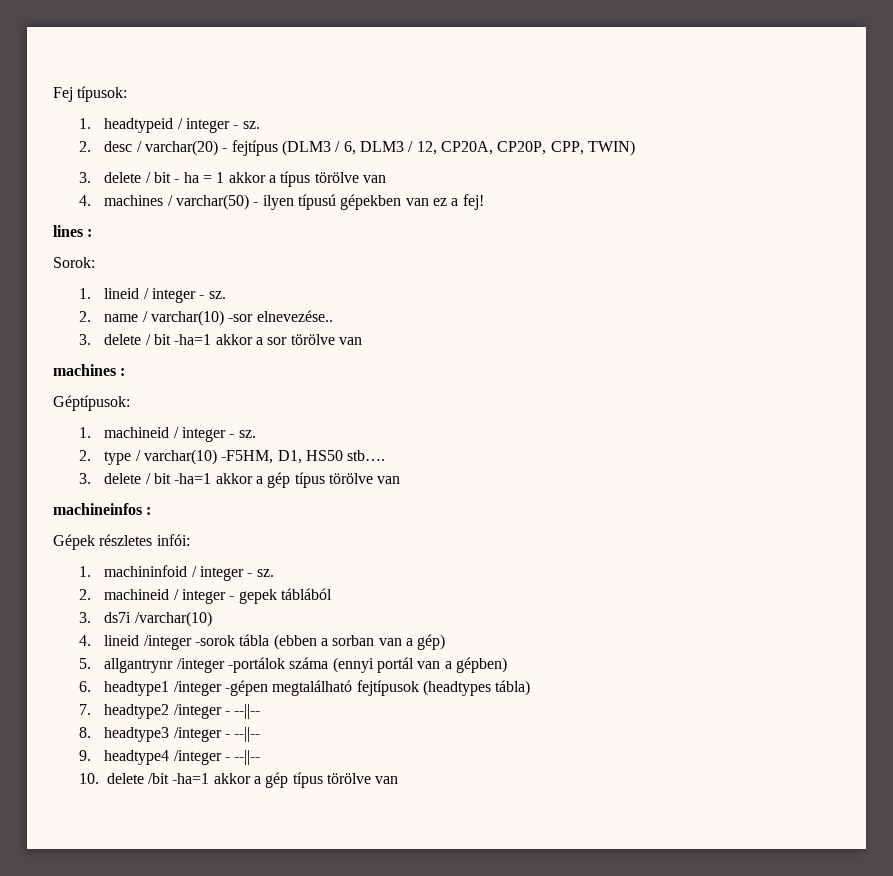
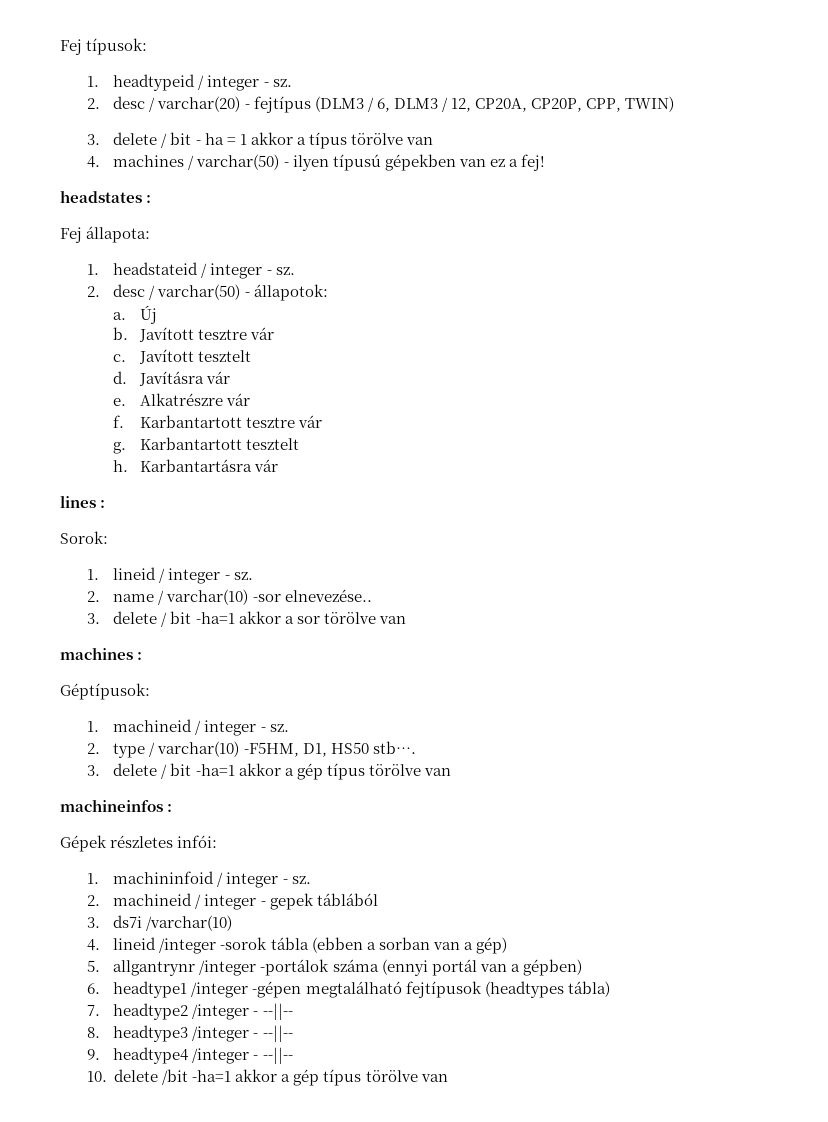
+ headstates :
+ Fej állapota:
+ 1. headstateid / integer - sz.
+ 2. desc / varchar(50) - állapotok:
+ a. Új
+ b. Javított tesztre vár
+ c. Javított tesztelt
+ d. Javításra vár
+ e. Alkatrészre vár
+ f. Karbantartott tesztre vár
+ g. Karbantartott tesztelt
+ h. Karbantartásra vár

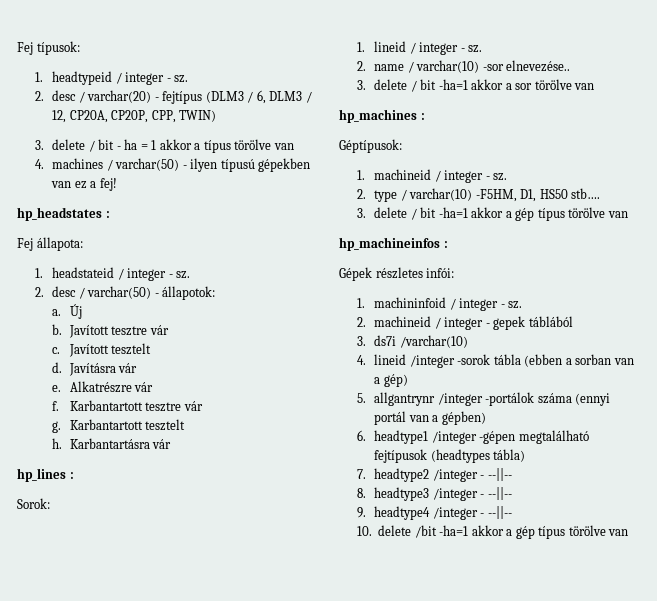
- headstates :
+ hp_headstates :
- lines :
+ hp_lines :
- machines :
+ hp_machines :
- machineinfos :
+ hp_machineinfos :

